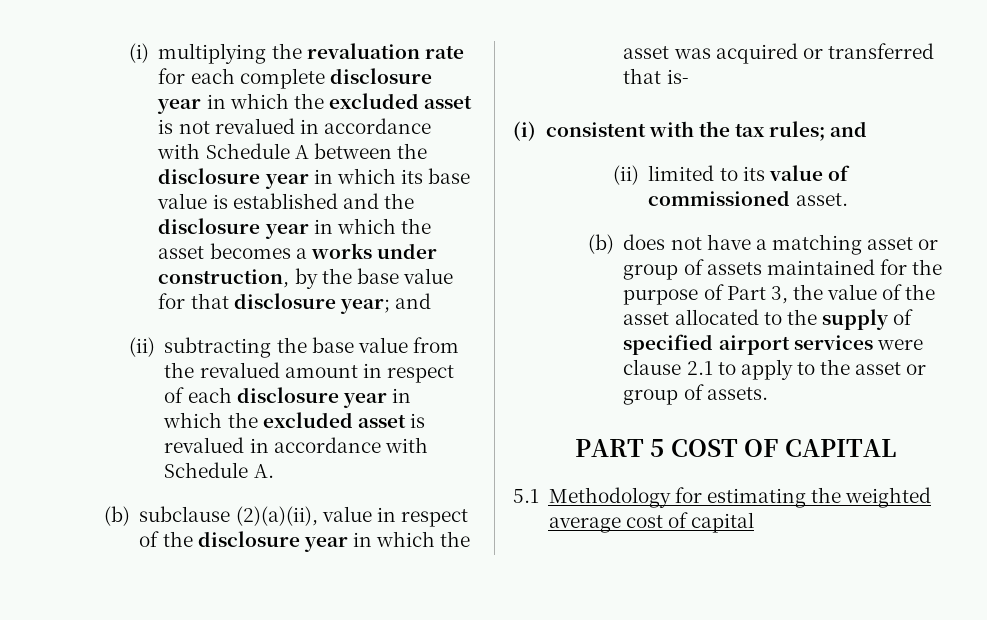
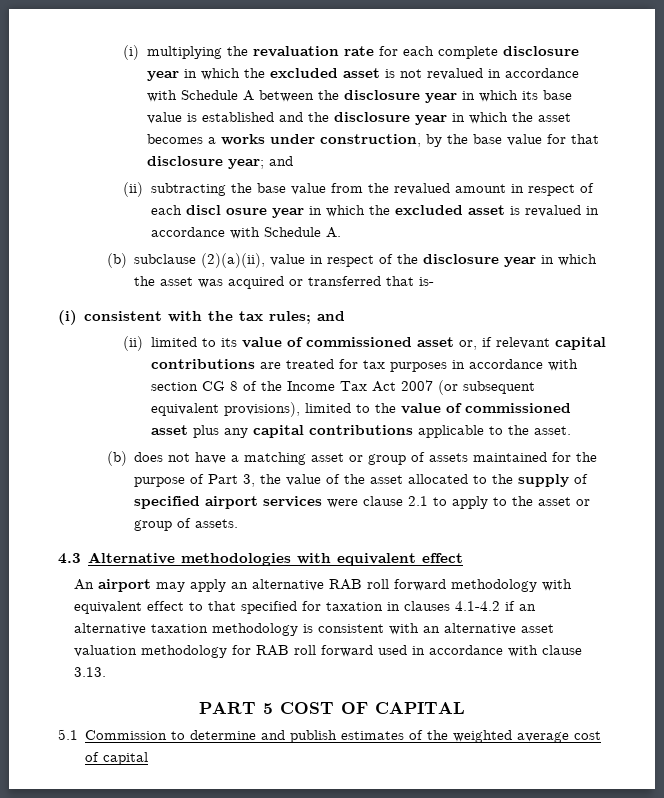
- (ii) subtracting the base value from the revalued amount in respect of each disclosure year in which the excluded asset is revalued in accordance with Schedule A.
+ (ii) subtracting the base value from the revalued amount in respect of each discl osure year in which the excluded asset is revalued in accordance with Schedule A.
- (ii) limited to its value of commissioned asset.
+ (ii) limited to its value of commissioned asset or, if relevant capital contributions are treated for tax purposes in accordance with section CG 8 of the Income Tax Act 2007 (or subsequent equivalent provisions), limited to the value of commissioned asset plus any capital contributions applicable to the asset.
+ 4.3 Alternative methodologies with equivalent effect
+ An airport may apply an alternative RAB roll forward methodology with equivalent effect to that specified for taxation in clauses 4.1-4.2 if an alternative taxation methodology is consistent with an alternative asset valuation methodology for RAB roll forward used in accordance with clause 3.13.
- 5.1 Methodology for estimating the weighted average cost of capital
+ 5.1 Commission to determine and publish estimates of the weighted average cost of capital

